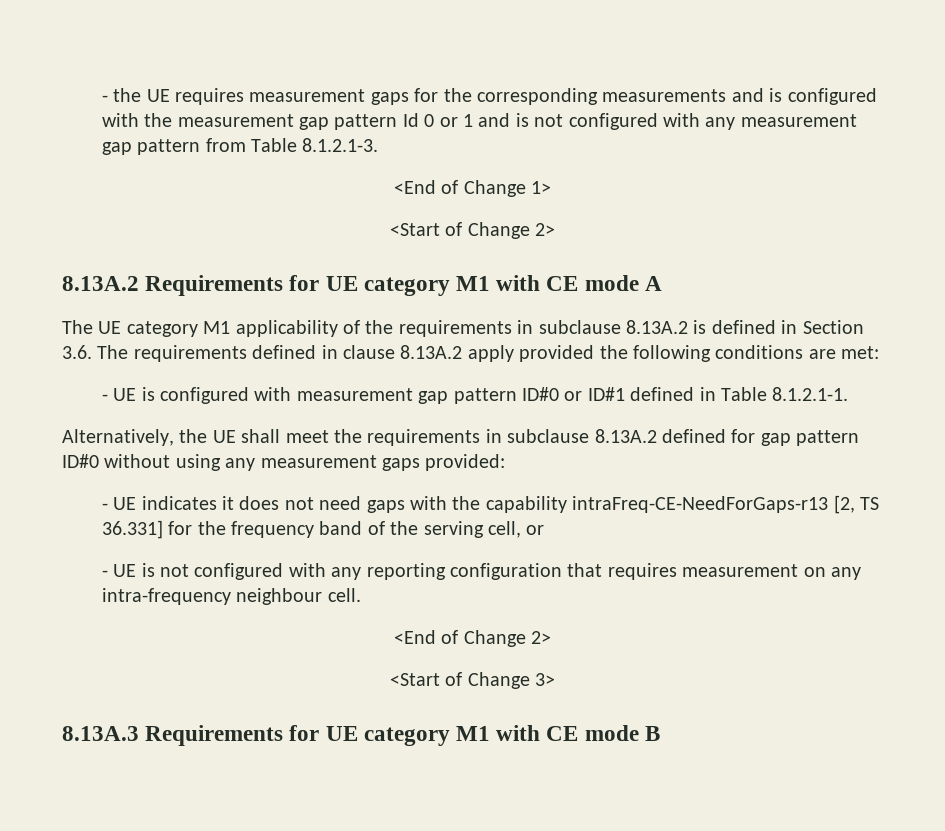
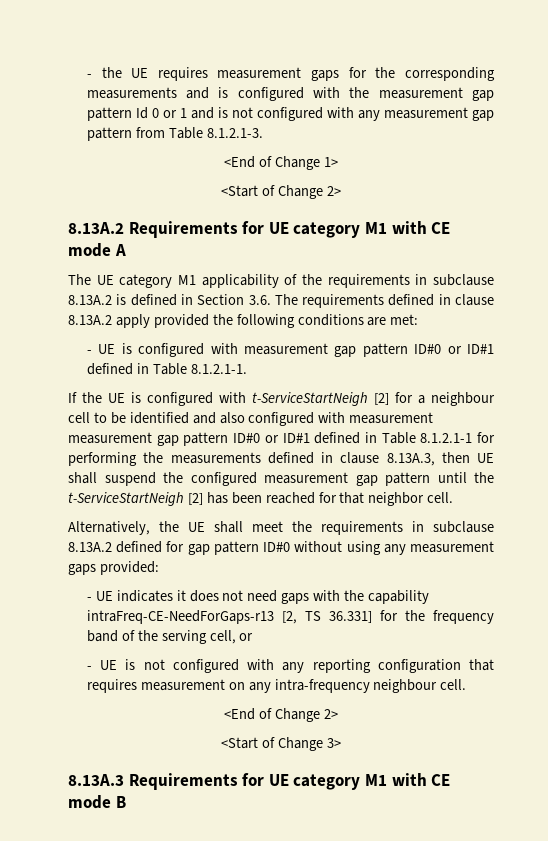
+ If the UE is configured with t-ServiceStartNeigh [2] for a neighbour cell to be identified and also configured with measurement measurement gap pattern ID#0 or ID#1 defined in Table 8.1.2.1-1 for performing the measurements defined in clause 8.13A.3, then UE shall suspend the configured measurement gap pattern until the t-ServiceStartNeigh [2] has been reached for that neighbor cell.

